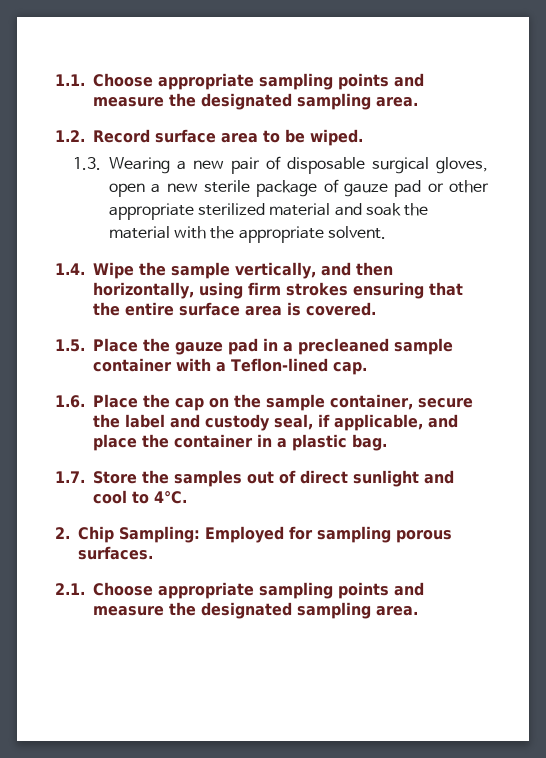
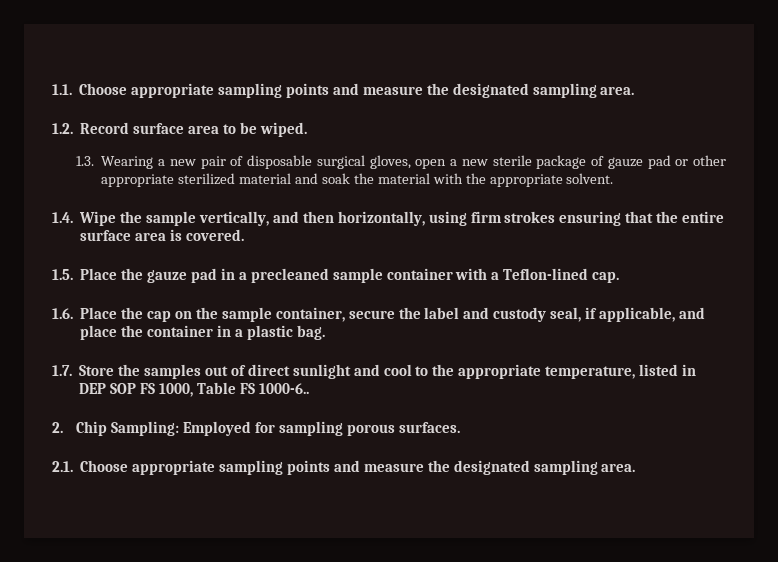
- 1.7. Store the samples out of direct sunlight and cool to 4°C.
+ 1.7. Store the samples out of direct sunlight and cool to the appropriate temperature, listed in DEP SOP FS 1000, Table FS 1000-6..

